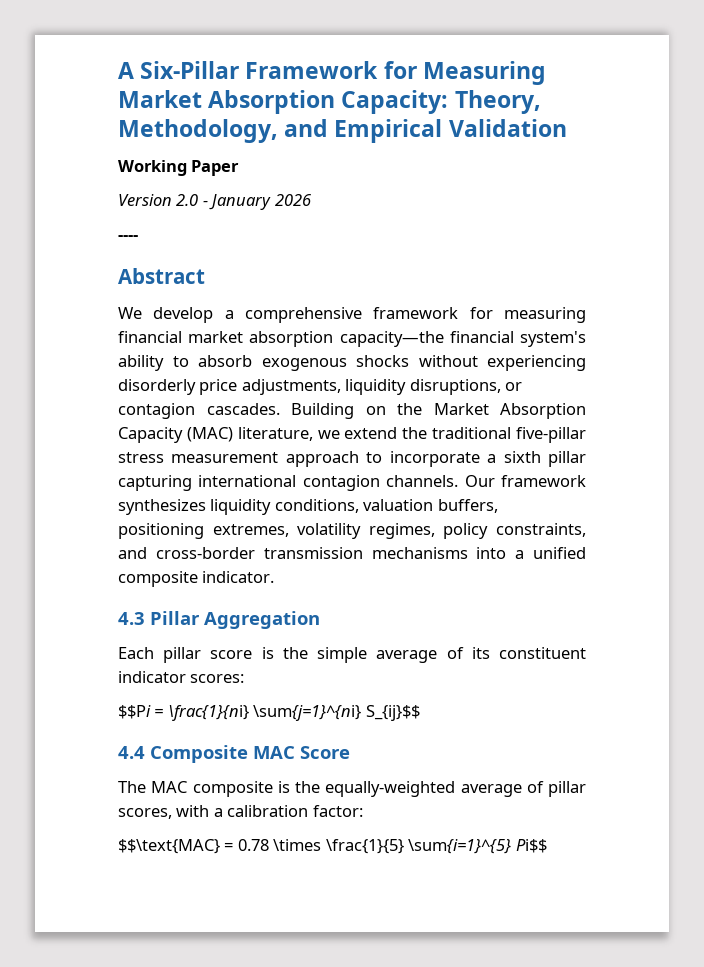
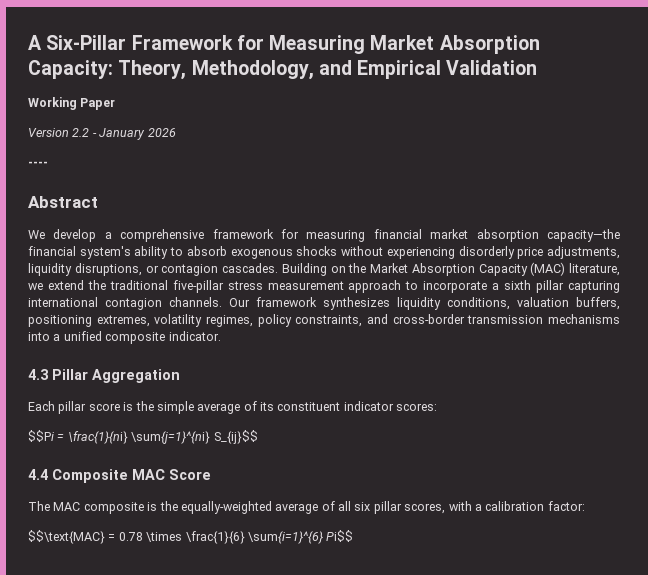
- Version 2.0 - January 2026
+ Version 2.2 - January 2026
- The MAC composite is the equally-weighted average of pillar scores, with a calibration factor:
+ The MAC composite is the equally-weighted average of all six pillar scores, with a calibration factor:
- $$\text{MAC} = 0.78 \times \frac{1}{5} \sum{i=1}^{5} Pi$$
+ $$\text{MAC} = 0.78 \times \frac{1}{6} \sum{i=1}^{6} Pi$$

